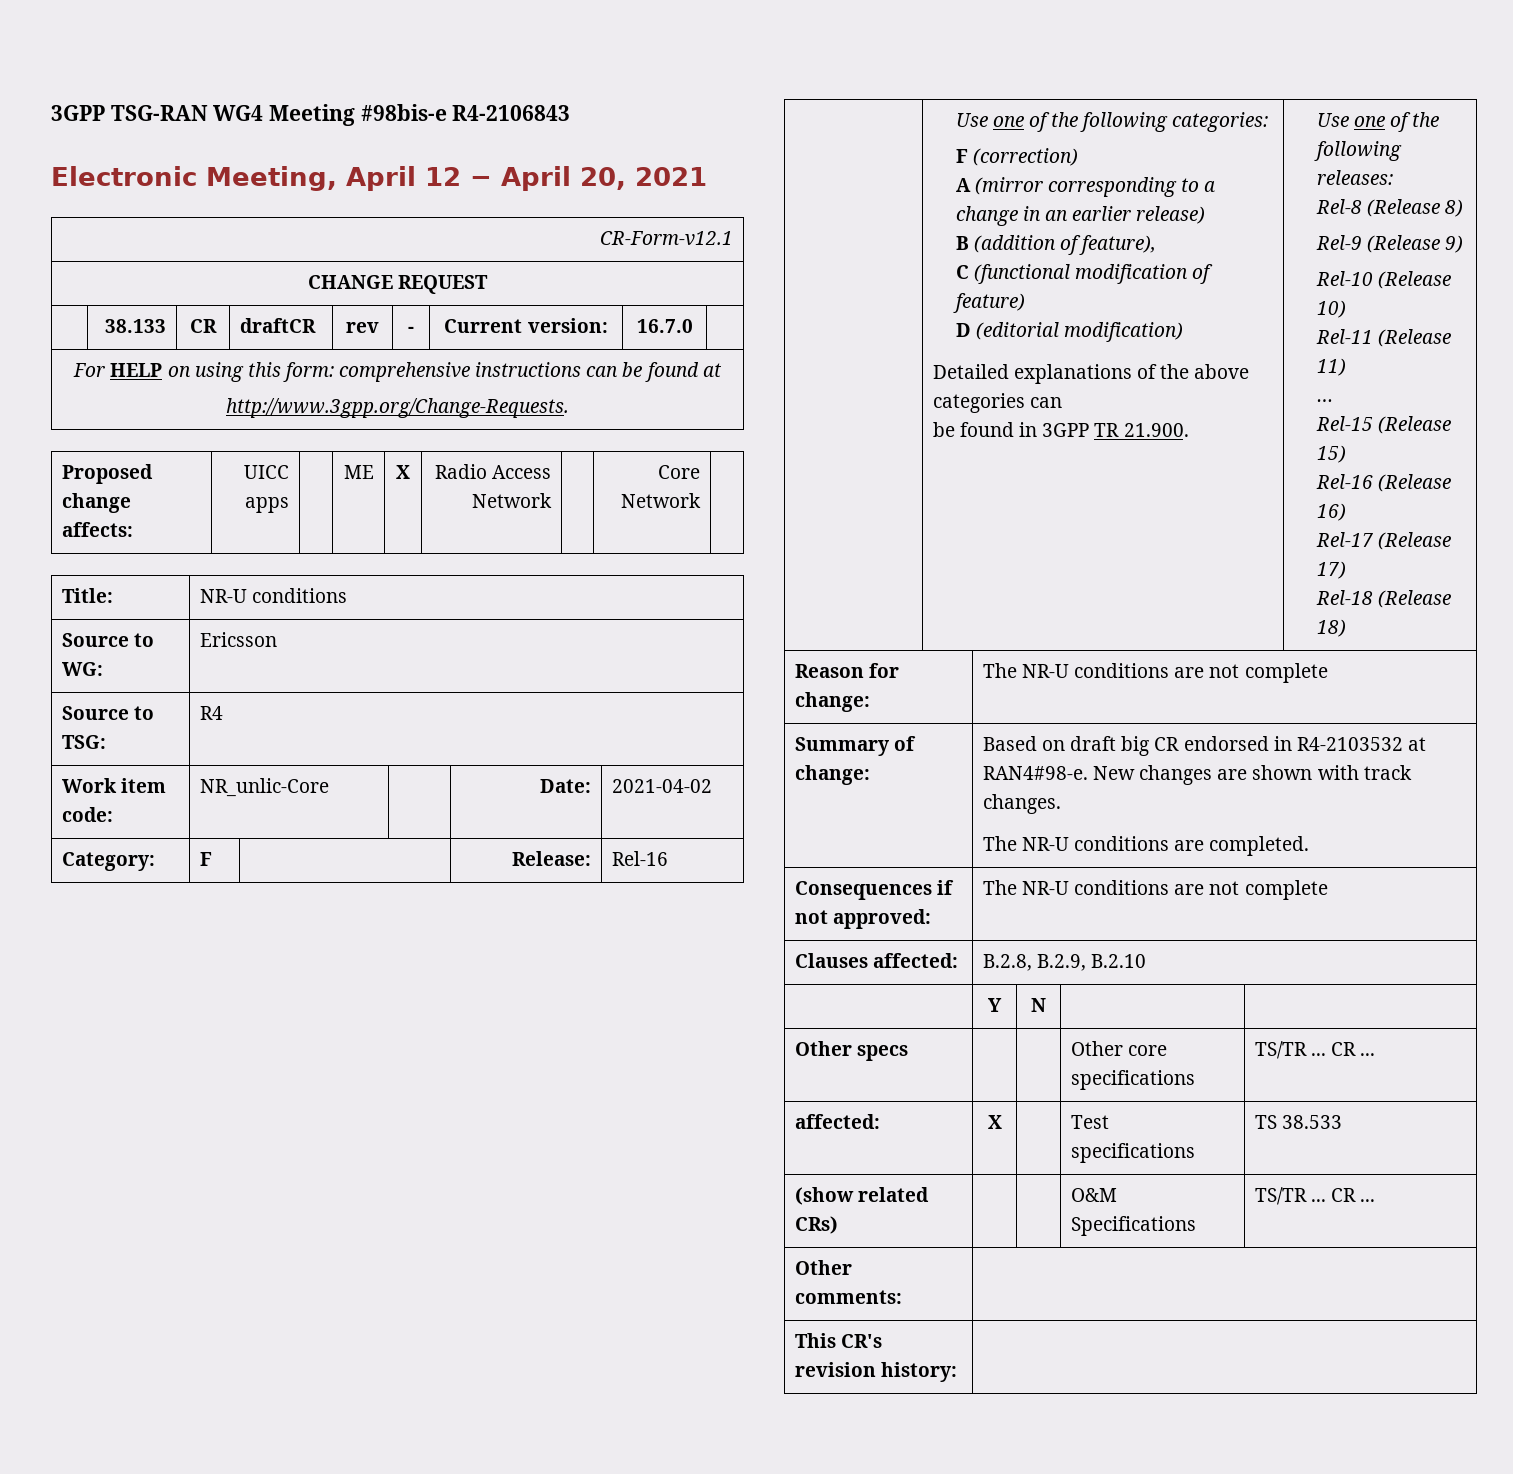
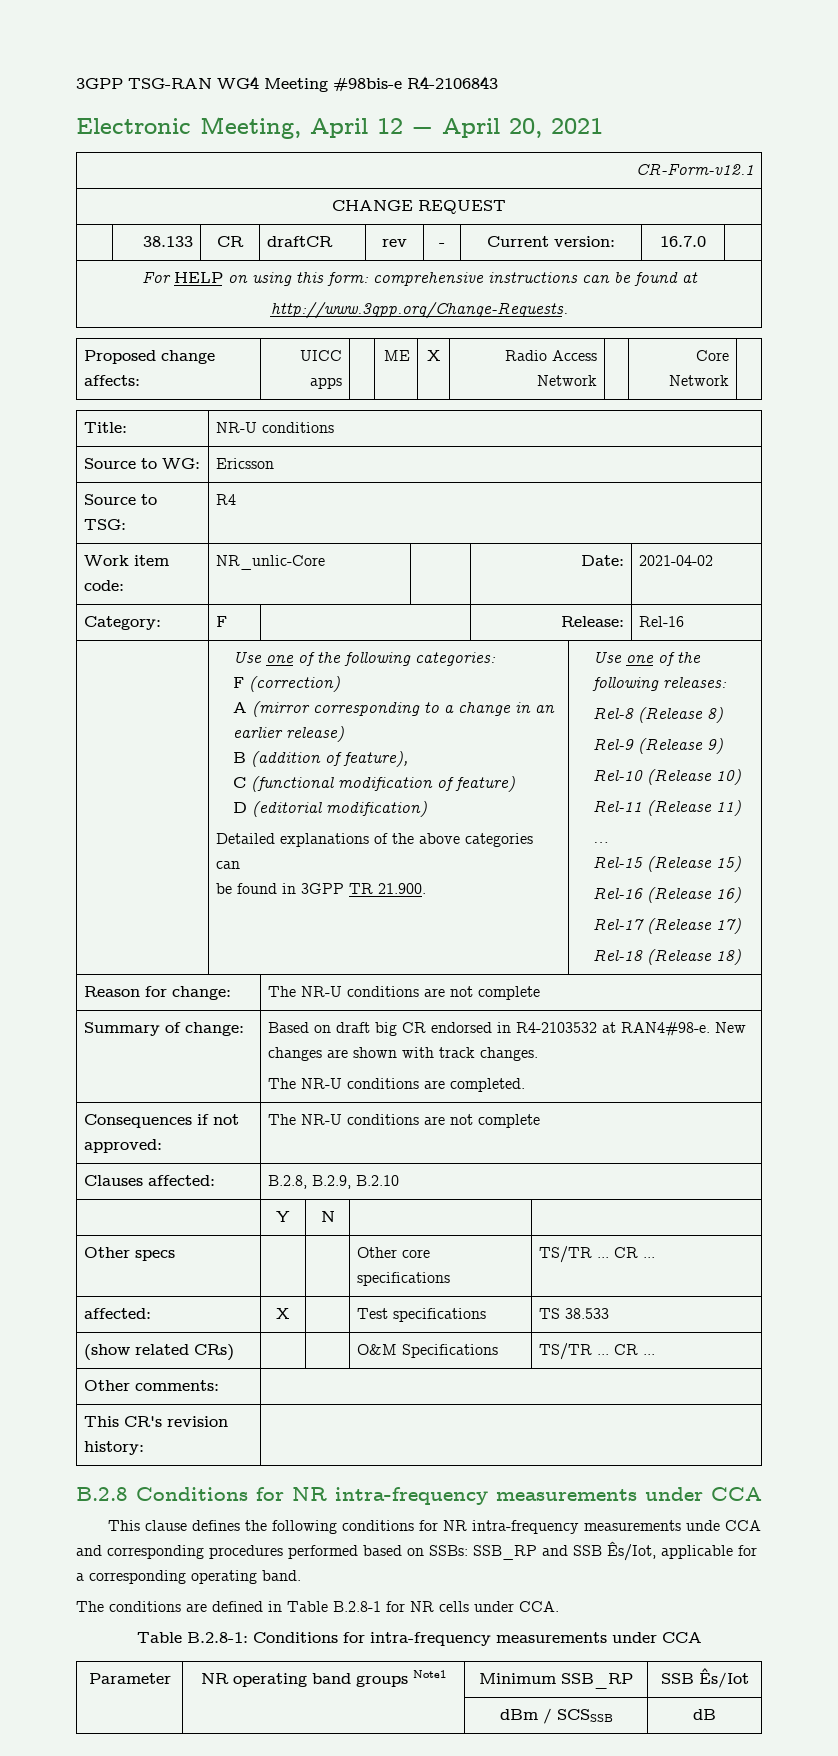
+ B.2.8 Conditions for NR intra-frequency measurements under CCA
+ This clause defines the following conditions for NR intra-frequency measurements unde CCA and corresponding procedures performed based on SSBs: SSB_RP and SSB Ês/Iot, applicable for a corresponding operating band.
+ The conditions are defined in Table B.2.8-1 for NR cells under CCA.
+ Table B.2.8-1: Conditions for intra-frequency measurements under CCA
+ Parameter | NR operating band groups Note1 | Minimum SSB_RP | SSB Ês/Iot
+ | | dBm / SCSSSB | dB

